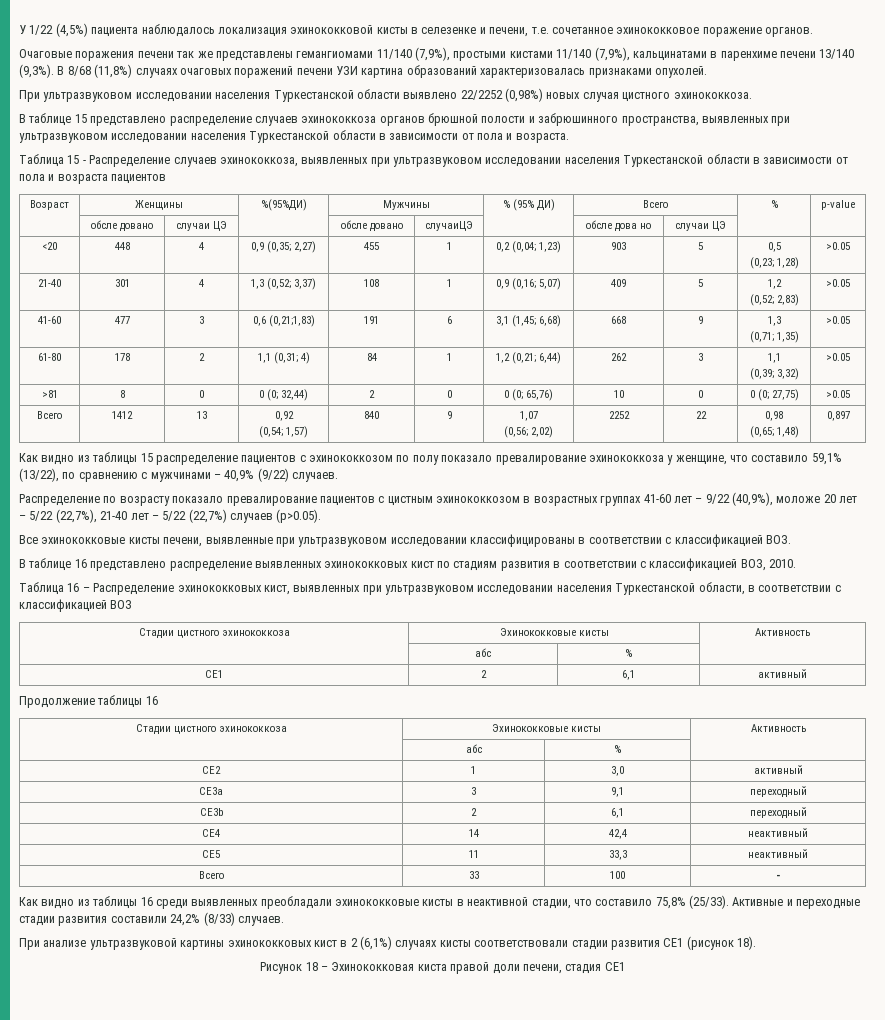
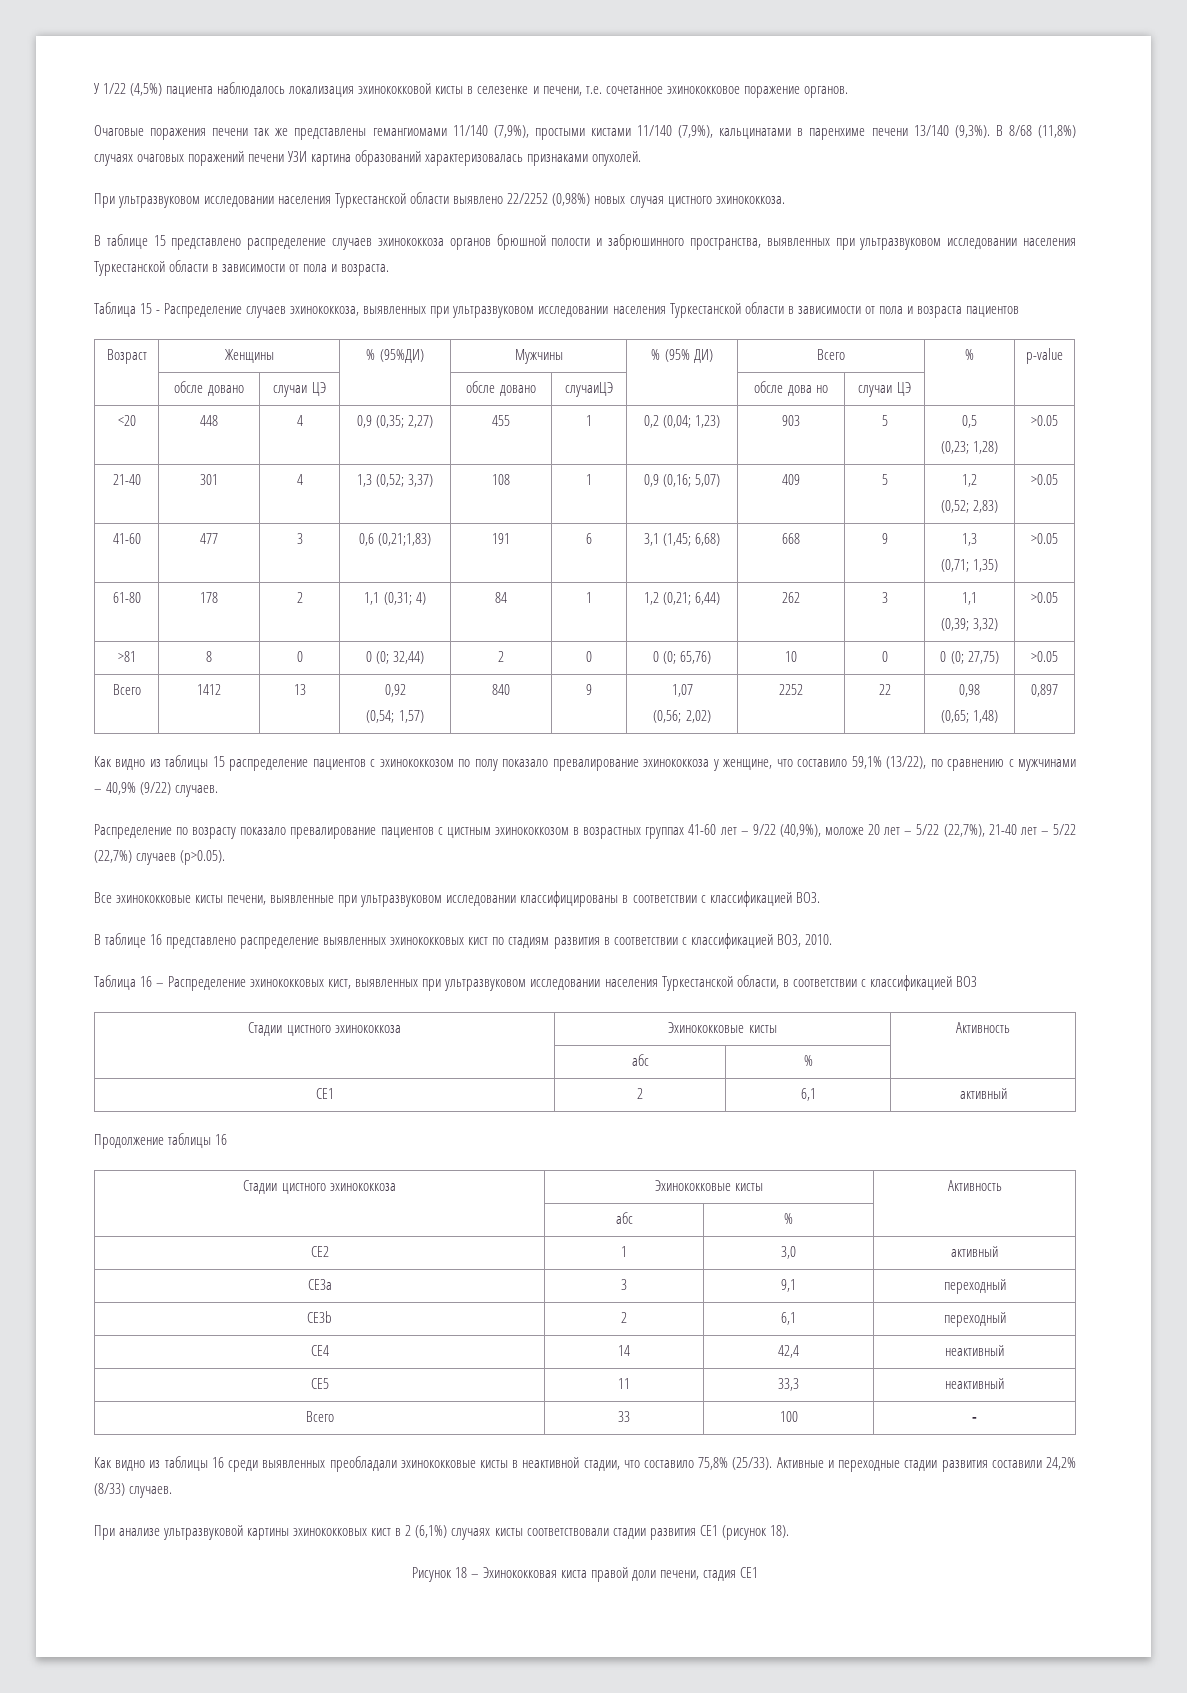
- Возраст | Женщины | %(95%ДИ) | Мужчины | % (95% ДИ) | Всего | % | p-value
+ Возраст | Женщины | % (95%ДИ) | Мужчины | % (95% ДИ) | Всего | % | p-value

